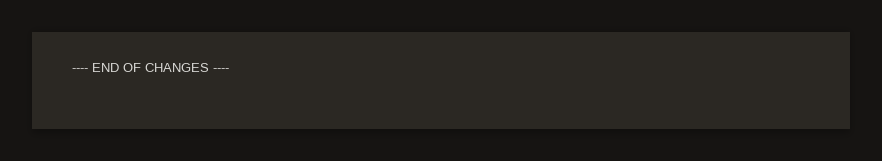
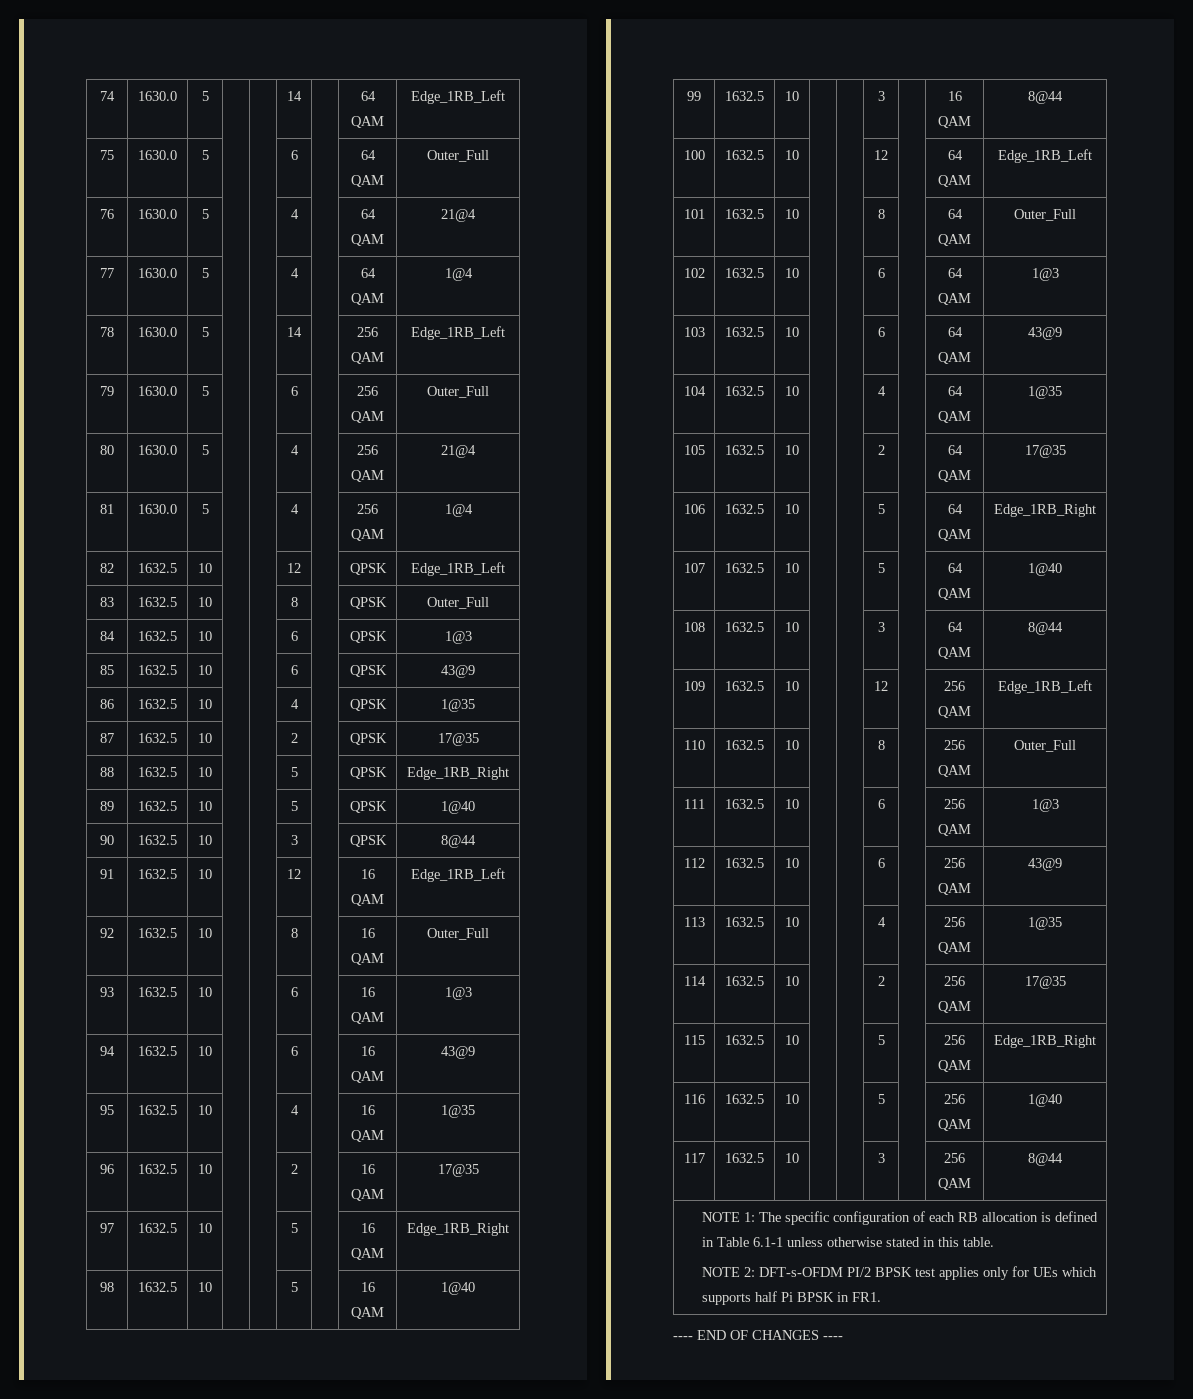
+ 74 | 1630.0 | 5 | | | 14 | | 64 QAM | Edge_1RB_Left
+ 75 | 1630.0 | 5 | | | 6 | | 64 QAM | Outer_Full
+ 76 | 1630.0 | 5 | | | 4 | | 64 QAM | 21@4
+ 77 | 1630.0 | 5 | | | 4 | | 64 QAM | 1@4
+ 78 | 1630.0 | 5 | | | 14 | | 256 QAM | Edge_1RB_Left
+ 79 | 1630.0 | 5 | | | 6 | | 256 QAM | Outer_Full
+ 80 | 1630.0 | 5 | | | 4 | | 256 QAM | 21@4
+ 81 | 1630.0 | 5 | | | 4 | | 256 QAM | 1@4
+ 82 | 1632.5 | 10 | | | 12 | | QPSK | Edge_1RB_Left
+ 83 | 1632.5 | 10 | | | 8 | | QPSK | Outer_Full
+ 84 | 1632.5 | 10 | | | 6 | | QPSK | 1@3
+ 85 | 1632.5 | 10 | | | 6 | | QPSK | 43@9
+ 86 | 1632.5 | 10 | | | 4 | | QPSK | 1@35
+ 87 | 1632.5 | 10 | | | 2 | | QPSK | 17@35
+ 88 | 1632.5 | 10 | | | 5 | | QPSK | Edge_1RB_Right
+ 89 | 1632.5 | 10 | | | 5 | | QPSK | 1@40
+ 90 | 1632.5 | 10 | | | 3 | | QPSK | 8@44
+ 91 | 1632.5 | 10 | | | 12 | | 16 QAM | Edge_1RB_Left
+ 92 | 1632.5 | 10 | | | 8 | | 16 QAM | Outer_Full
+ 93 | 1632.5 | 10 | | | 6 | | 16 QAM | 1@3
+ 94 | 1632.5 | 10 | | | 6 | | 16 QAM | 43@9
+ 95 | 1632.5 | 10 | | | 4 | | 16 QAM | 1@35
+ 96 | 1632.5 | 10 | | | 2 | | 16 QAM | 17@35
+ 97 | 1632.5 | 10 | | | 5 | | 16 QAM | Edge_1RB_Right
+ 98 | 1632.5 | 10 | | | 5 | | 16 QAM | 1@40
+ 99 | 1632.5 | 10 | | | 3 | | 16 QAM | 8@44
+ 100 | 1632.5 | 10 | | | 12 | | 64 QAM | Edge_1RB_Left
+ 101 | 1632.5 | 10 | | | 8 | | 64 QAM | Outer_Full
+ 102 | 1632.5 | 10 | | | 6 | | 64 QAM | 1@3
+ 103 | 1632.5 | 10 | | | 6 | | 64 QAM | 43@9
+ 104 | 1632.5 | 10 | | | 4 | | 64 QAM | 1@35
+ 105 | 1632.5 | 10 | | | 2 | | 64 QAM | 17@35
+ 106 | 1632.5 | 10 | | | 5 | | 64 QAM | Edge_1RB_Right
+ 107 | 1632.5 | 10 | | | 5 | | 64 QAM | 1@40
+ 108 | 1632.5 | 10 | | | 3 | | 64 QAM | 8@44
+ 109 | 1632.5 | 10 | | | 12 | | 256 QAM | Edge_1RB_Left
+ 110 | 1632.5 | 10 | | | 8 | | 256 QAM | Outer_Full
+ 111 | 1632.5 | 10 | | | 6 | | 256 QAM | 1@3
+ 112 | 1632.5 | 10 | | | 6 | | 256 QAM | 43@9
+ 113 | 1632.5 | 10 | | | 4 | | 256 QAM | 1@35
+ 114 | 1632.5 | 10 | | | 2 | | 256 QAM | 17@35
+ 115 | 1632.5 | 10 | | | 5 | | 256 QAM | Edge_1RB_Right
+ 116 | 1632.5 | 10 | | | 5 | | 256 QAM | 1@40
+ 117 | 1632.5 | 10 | | | 3 | | 256 QAM | 8@44
+ NOTE 1: The specific configuration of each RB allocation is defined in Table 6.1-1 unless otherwise stated in this table.
+ NOTE 2: DFT-s-OFDM PI/2 BPSK test applies only for UEs which supports half Pi BPSK in FR1.

